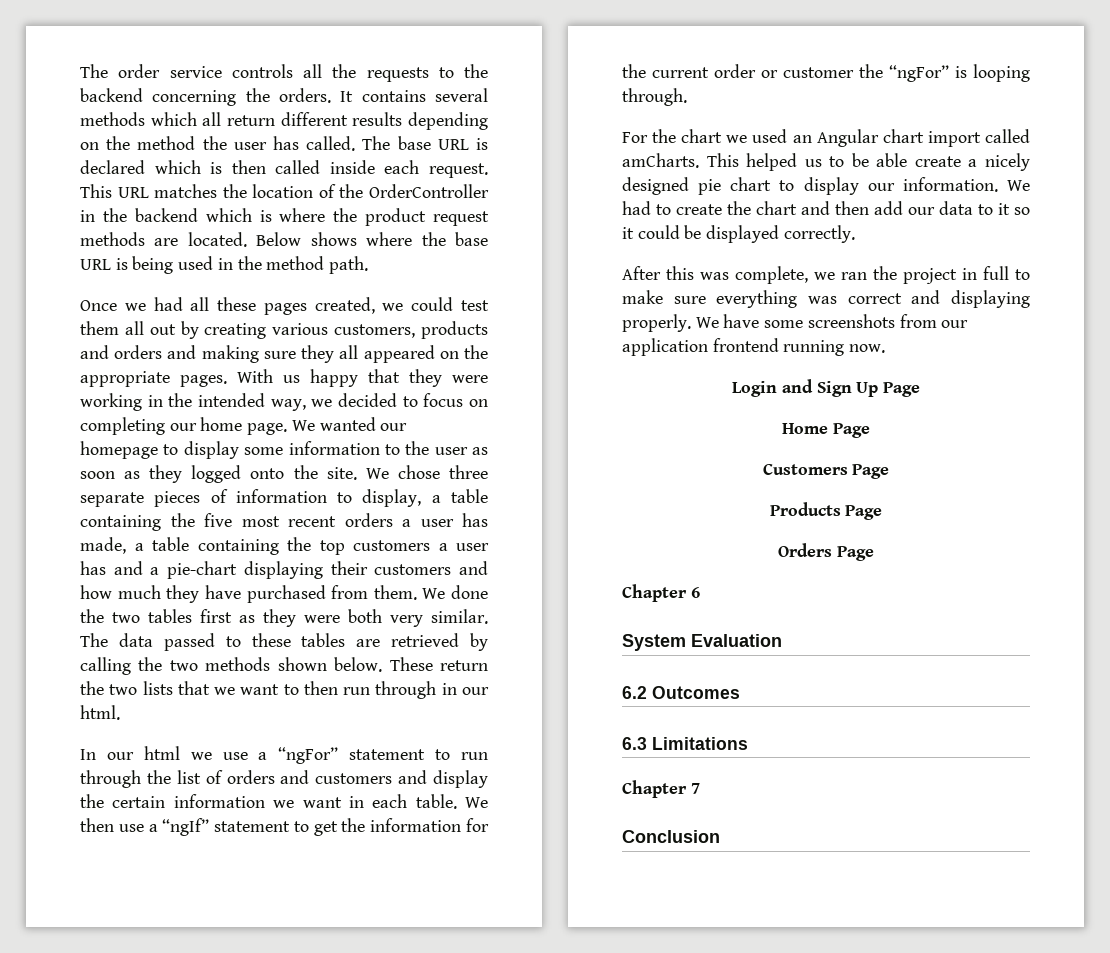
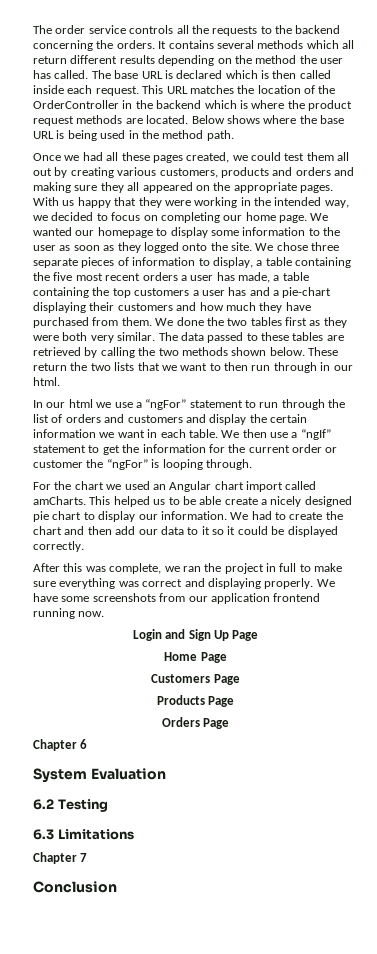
- 6.2 Outcomes
+ 6.2 Testing

